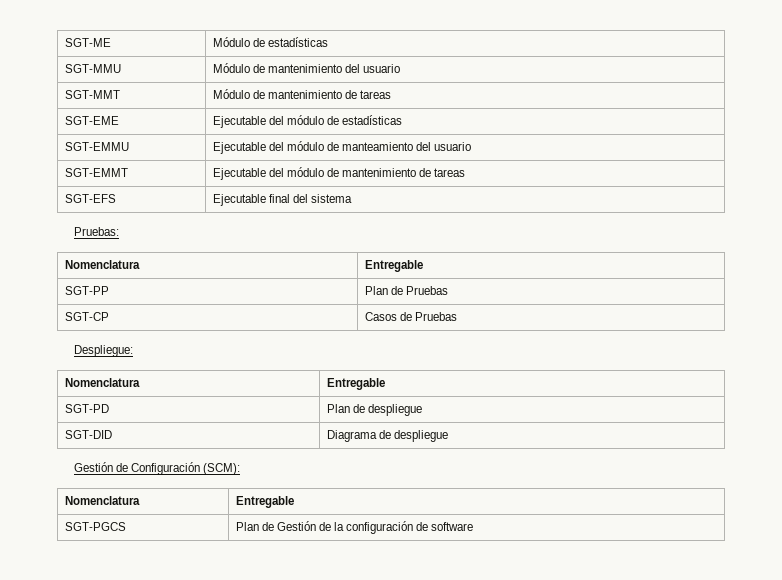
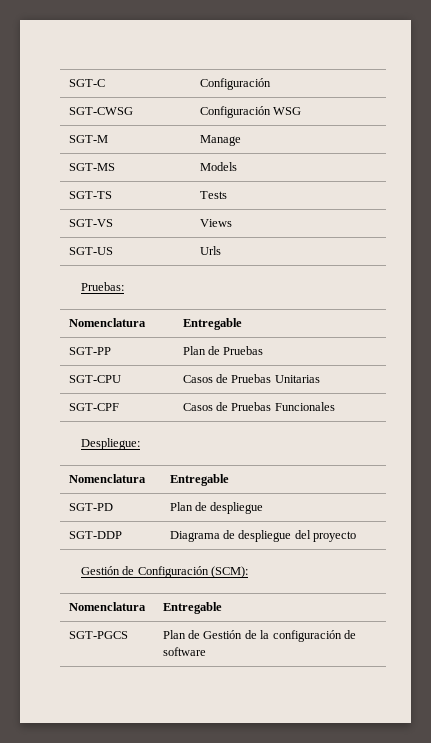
- SGT-ME | Módulo de estadísticas
- SGT-MMU | Módulo de mantenimiento del usuario
- SGT-MMT | Módulo de mantenimiento de tareas
- SGT-EME | Ejecutable del módulo de estadísticas
- SGT-EMMU | Ejecutable del módulo de manteamiento del usuario
- SGT-EMMT | Ejecutable del módulo de mantenimiento de tareas
- SGT-EFS | Ejecutable final del sistema
+ SGT-C | Configuración
+ SGT-CWSG | Configuración WSG
+ SGT-M | Manage
+ SGT-MS | Models
+ SGT-TS | Tests
+ SGT-VS | Views
+ SGT-US | Urls
- SGT-CP | Casos de Pruebas
+ SGT-CPU | Casos de Pruebas Unitarias
+ SGT-CPF | Casos de Pruebas Funcionales
- SGT-DID | Diagrama de despliegue
+ SGT-DDP | Diagrama de despliegue del proyecto

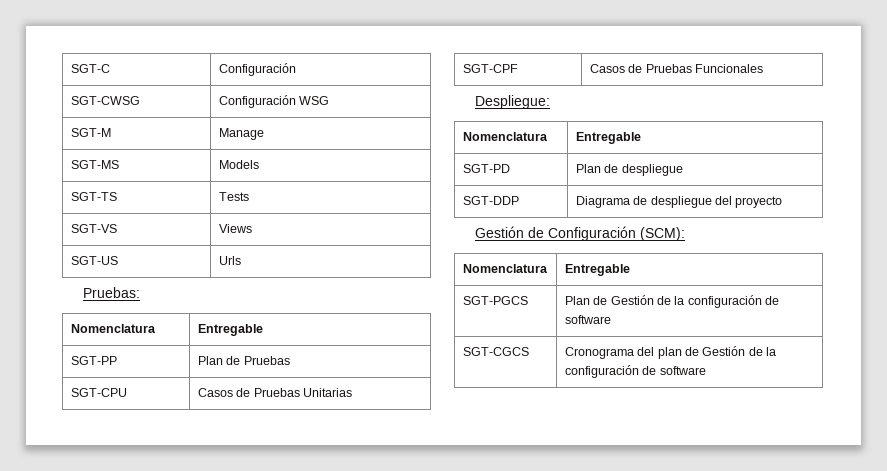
+ SGT-CGCS | Cronograma del plan de Gestión de la configuración de software

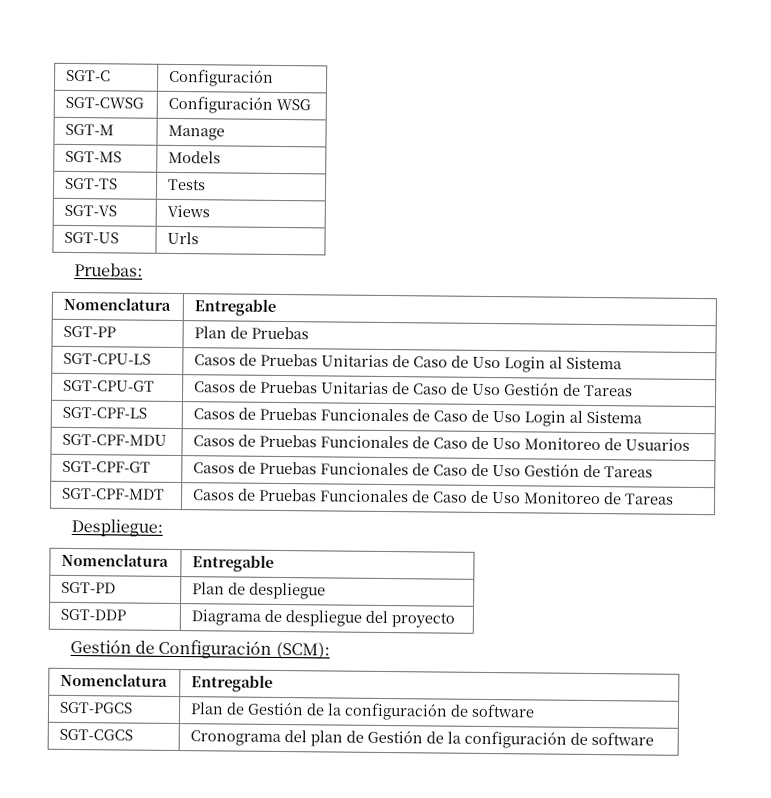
- SGT-CPU | Casos de Pruebas Unitarias
- SGT-CPF | Casos de Pruebas Funcionales
+ SGT-CPU-LS | Casos de Pruebas Unitarias de Caso de Uso Login al Sistema
+ SGT-CPU-GT | Casos de Pruebas Unitarias de Caso de Uso Gestión de Tareas
+ SGT-CPF-LS | Casos de Pruebas Funcionales de Caso de Uso Login al Sistema
+ SGT-CPF-MDU | Casos de Pruebas Funcionales de Caso de Uso Monitoreo de Usuarios
+ SGT-CPF-GT | Casos de Pruebas Funcionales de Caso de Uso Gestión de Tareas
+ SGT-CPF-MDT | Casos de Pruebas Funcionales de Caso de Uso Monitoreo de Tareas

